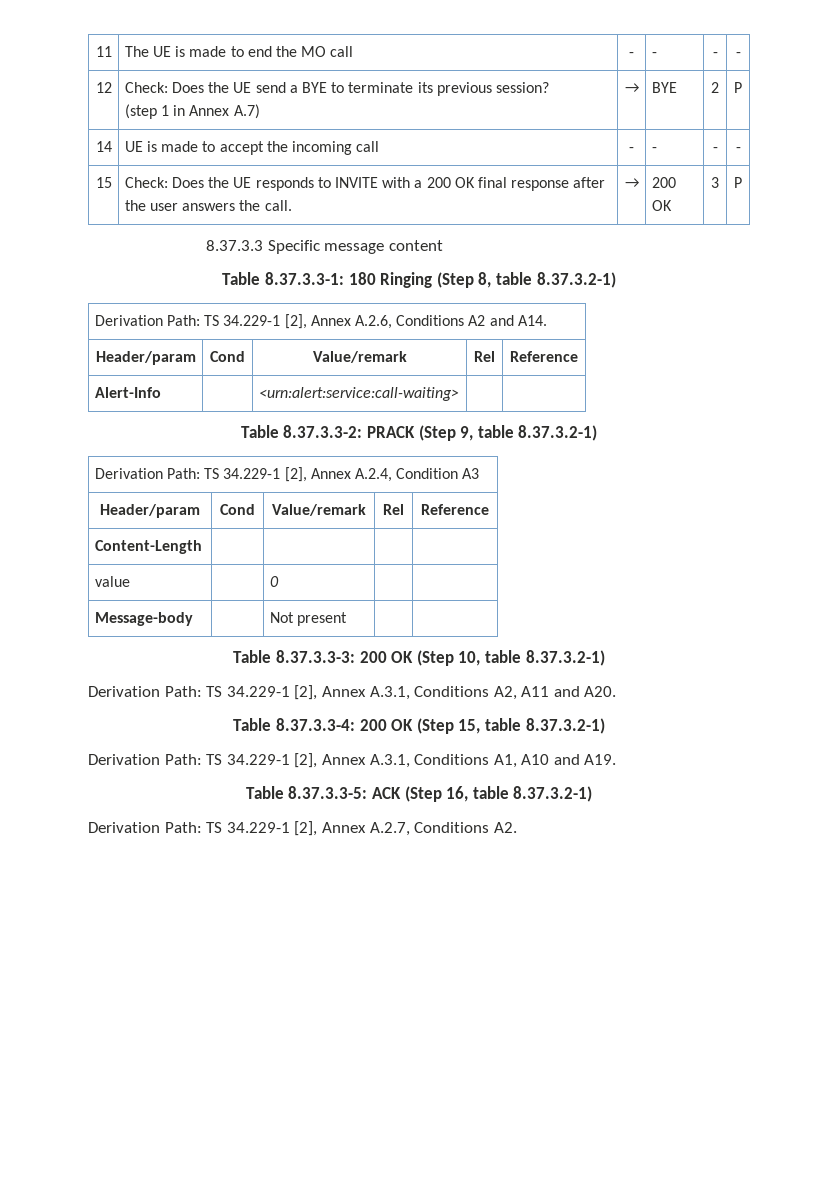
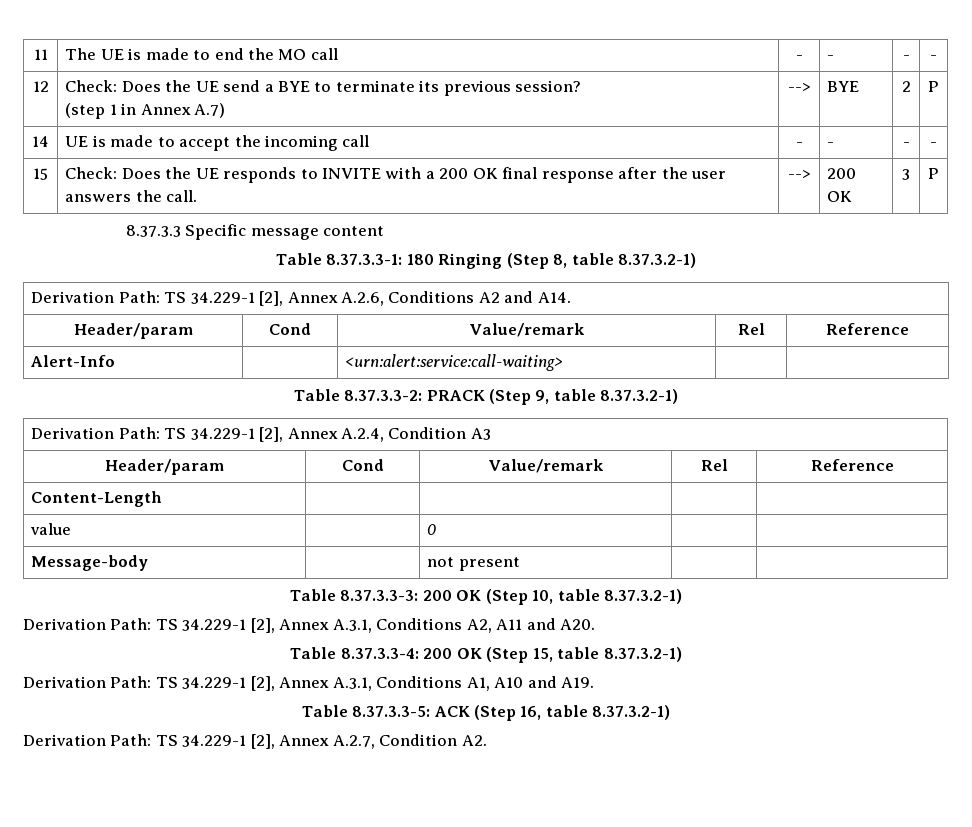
  12 | Check: Does the UE send a BYE to terminate its previous session?
- (step 1 in Annex A.7) | → | BYE | 2 | P
+ (step 1 in Annex A.7) | --> | BYE | 2 | P
- 15 | Check: Does the UE responds to INVITE with a 200 OK final response after the user answers the call. | → | 200 OK | 3 | P
+ 15 | Check: Does the UE responds to INVITE with a 200 OK final response after the user answers the call. | --> | 200 OK | 3 | P
- Message-body | | Not present | |
+ Message-body | | not present | |
- Derivation Path: TS 34.229-1 [2], Annex A.2.7, Conditions A2.
+ Derivation Path: TS 34.229-1 [2], Annex A.2.7, Condition A2.

